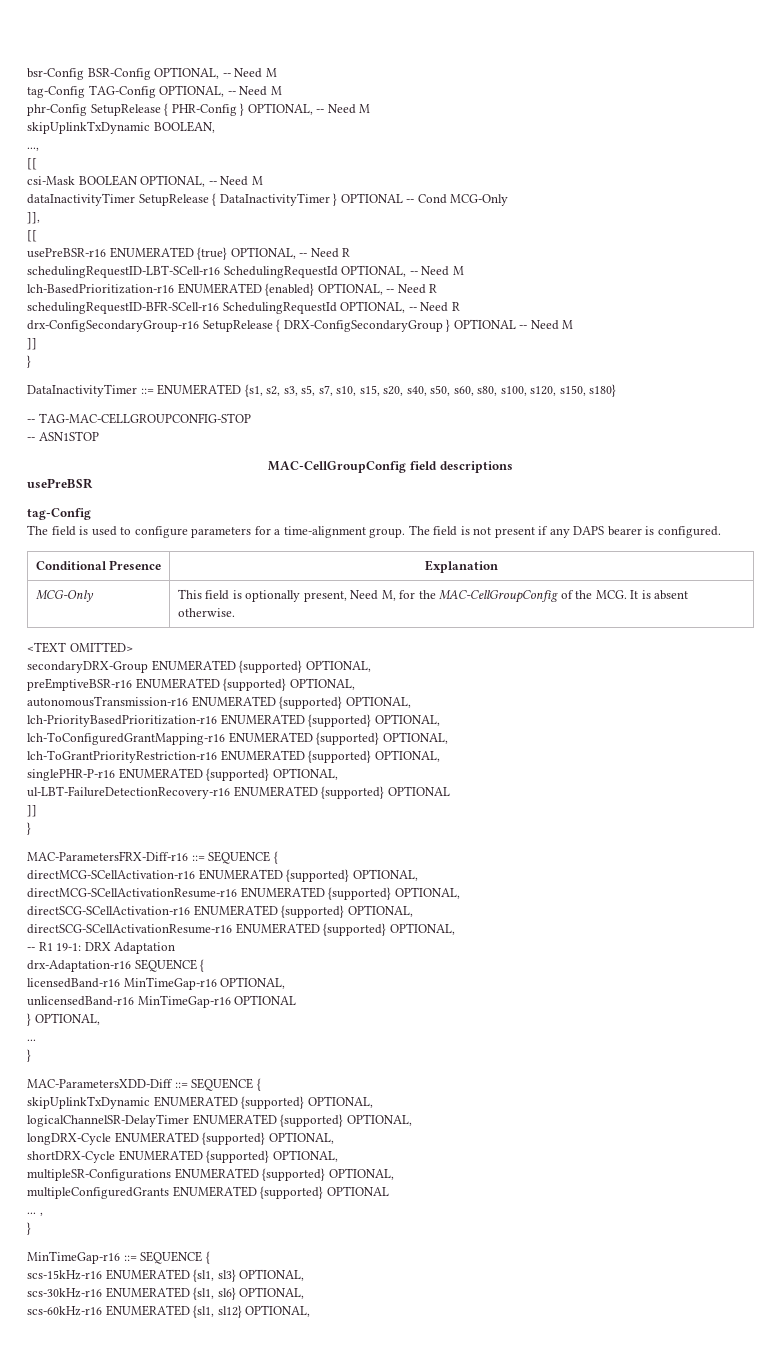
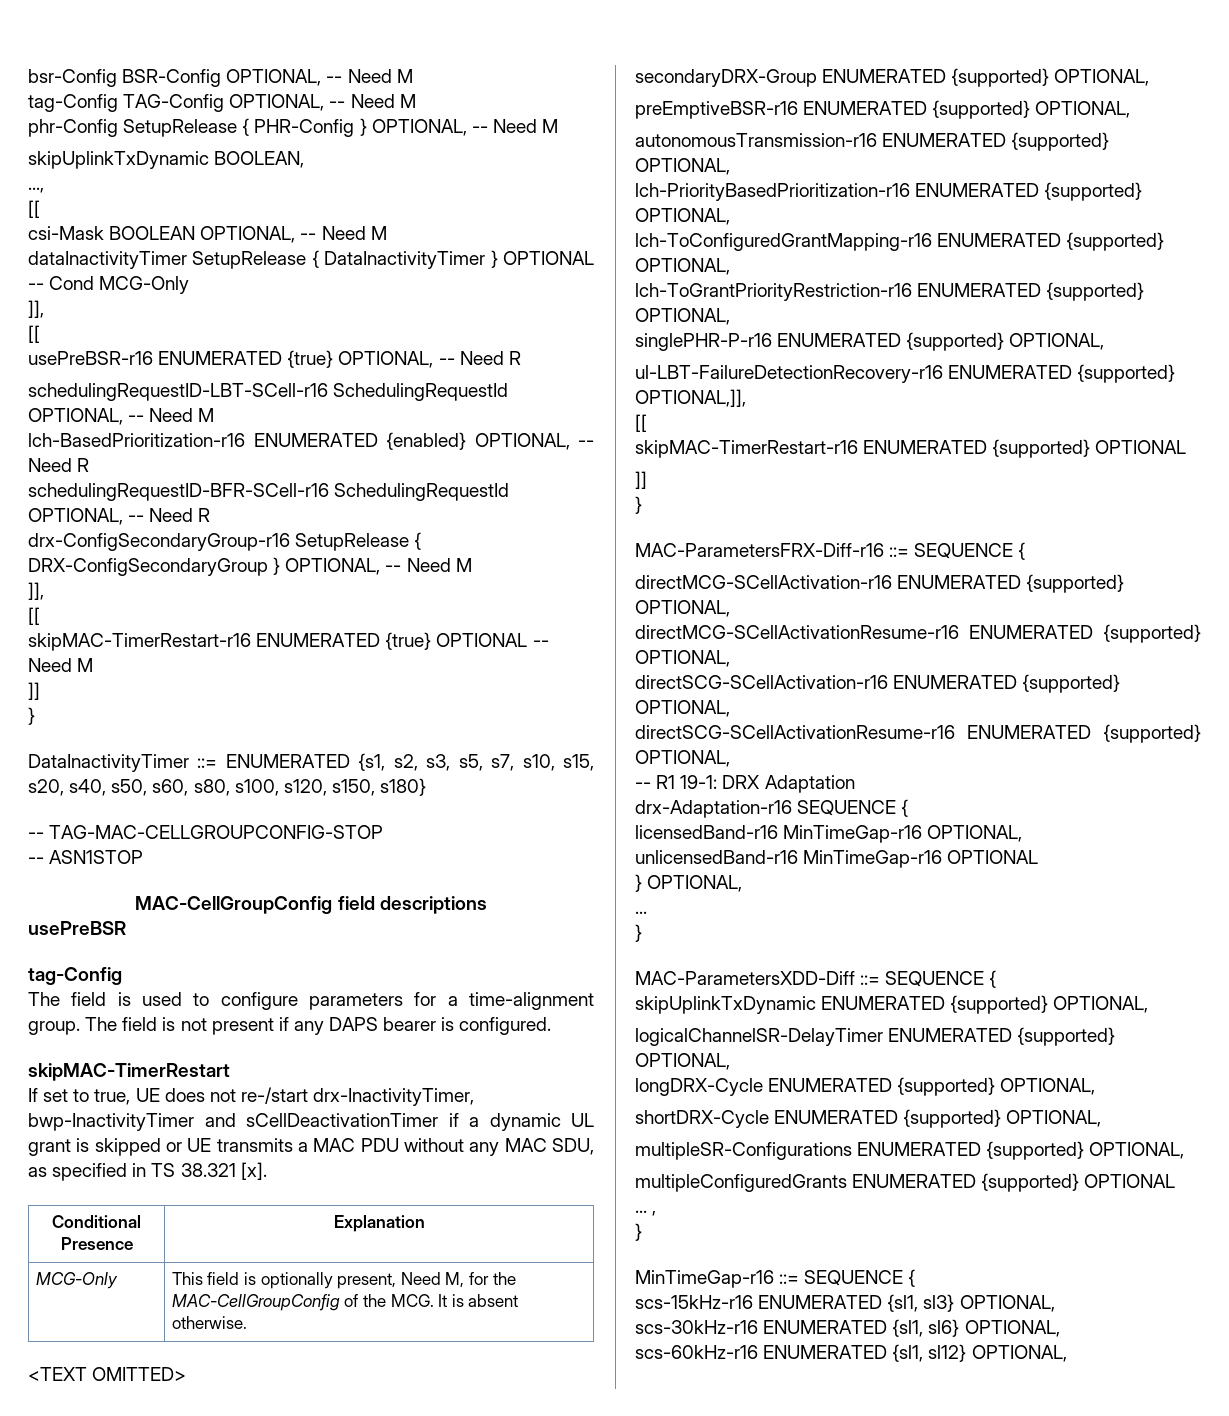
- drx-ConfigSecondaryGroup-r16 SetupRelease { DRX-ConfigSecondaryGroup } OPTIONAL -- Need M
+ drx-ConfigSecondaryGroup-r16 SetupRelease { DRX-ConfigSecondaryGroup } OPTIONAL, -- Need M
+ ]],
+ [[
+ skipMAC-TimerRestart-r16 ENUMERATED {true} OPTIONAL -- Need M
+ skipMAC-TimerRestart
+ If set to true, UE does not re-/start drx-InactivityTimer, bwp-InactivityTimer and sCellDeactivationTimer if a dynamic UL grant is skipped or UE transmits a MAC PDU without any MAC SDU, as specified in TS 38.321 [x].
- ul-LBT-FailureDetectionRecovery-r16 ENUMERATED {supported} OPTIONAL
+ ul-LBT-FailureDetectionRecovery-r16 ENUMERATED {supported} OPTIONAL,]],
+ [[
+ skipMAC-TimerRestart-r16 ENUMERATED {supported} OPTIONAL

